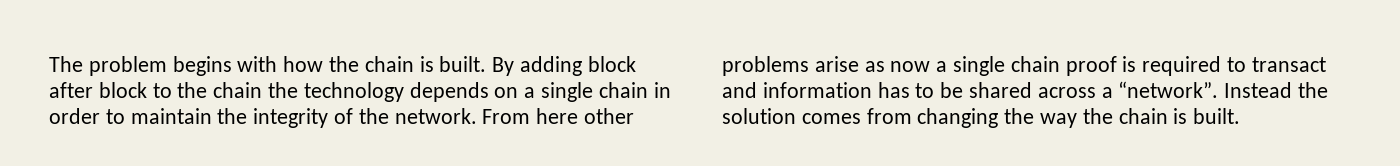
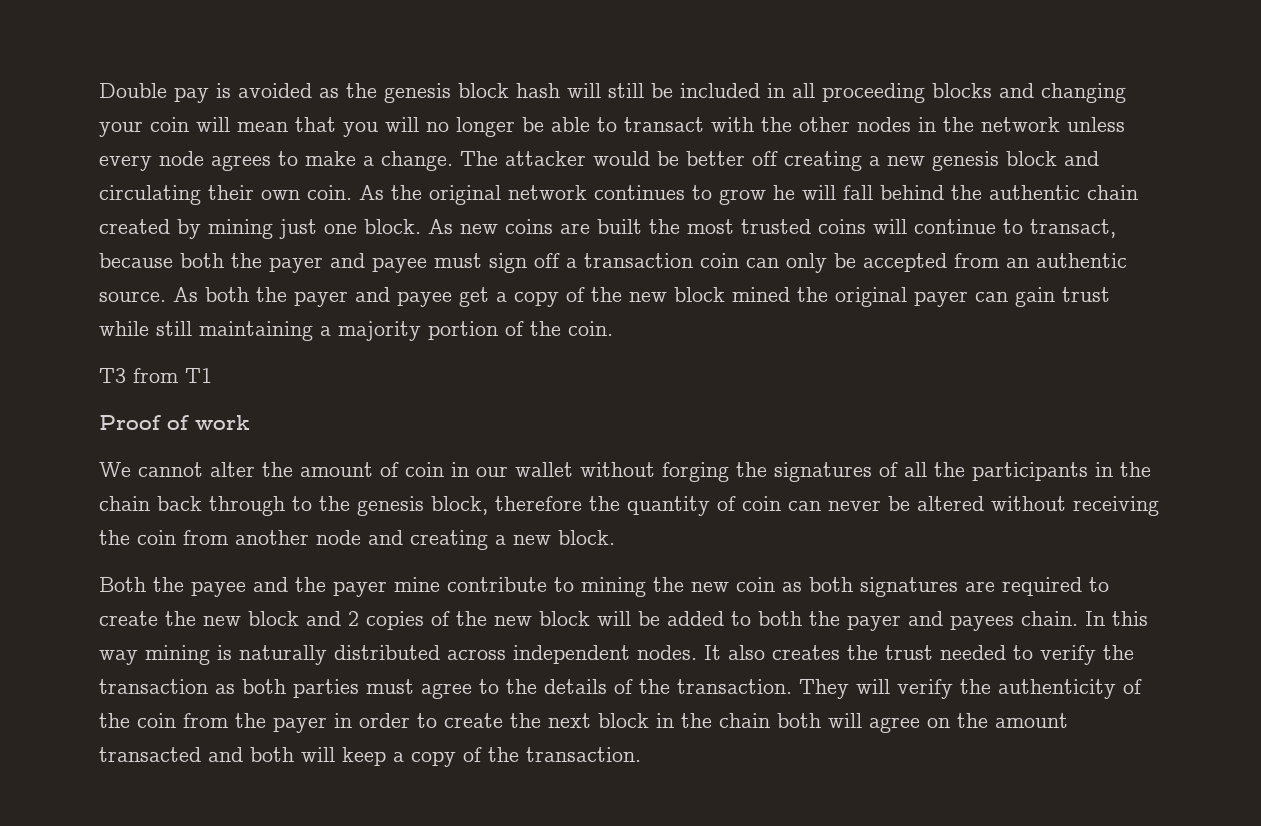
- The problem begins with how the chain is built. By adding block after block to the chain the technology depends on a single chain in order to maintain the integrity of the network. From here other problems arise as now a single chain proof is required to transact and information has to be shared across a “network”. Instead the solution comes from changing the way the chain is built.
+ Double pay is avoided as the genesis block hash will still be included in all proceeding blocks and changing your coin will mean that you will no longer be able to transact with the other nodes in the network unless every node agrees to make a change. The attacker would be better off creating a new genesis block and circulating their own coin. As the original network continues to grow he will fall behind the authentic chain created by mining just one block. As new coins are built the most trusted coins will continue to transact, because both the payer and payee must sign off a transaction coin can only be accepted from an authentic source. As both the payer and payee get a copy of the new block mined the original payer can gain trust while still maintaining a majority portion of the coin.
+ T3 from T1
+ Proof of work
+ We cannot alter the amount of coin in our wallet without forging the signatures of all the participants in the chain back through to the genesis block, therefore the quantity of coin can never be altered without receiving the coin from another node and creating a new block.
+ Both the payee and the payer mine contribute to mining the new coin as both signatures are required to create the new block and 2 copies of the new block will be added to both the payer and payees chain. In this way mining is naturally distributed across independent nodes. It also creates the trust needed to verify the transaction as both parties must agree to the details of the transaction. They will verify the authenticity of the coin from the payer in order to create the next block in the chain both will agree on the amount transacted and both will keep a copy of the transaction.

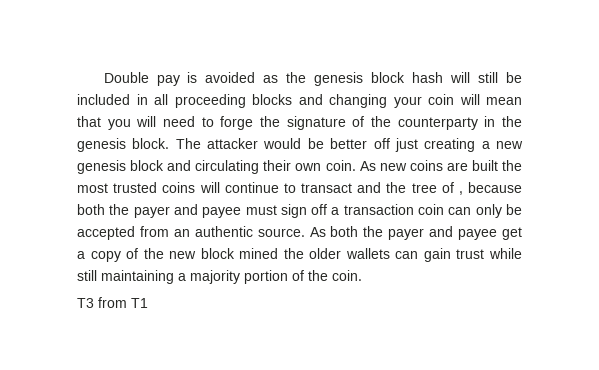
- Double pay is avoided as the genesis block hash will still be included in all proceeding blocks and changing your coin will mean that you will no longer be able to transact with the other nodes in the network unless every node agrees to make a change.
+ Double pay is avoided as the genesis block hash will still be included in all proceeding blocks and changing your coin will mean that you will need to forge the signature of the counterparty in the genesis block.
- The attacker would be better off creating a new genesis block and circulating their own coin.
+ The attacker would be better off just creating a new genesis block and circulating their own coin.
- As the original network continues to grow he will fall behind the authentic chain created by mining just one block. As new coins are built the most trusted coins will continue to transact, because both the payer and payee must sign off a transaction coin can only be accepted from an authentic source.
+ As new coins are built the most trusted coins will continue to transact and the tree of , because both the payer and payee must sign off a transaction coin can only be accepted from an authentic source.
- As both the payer and payee get a copy of the new block mined the original payer can gain trust while still maintaining a majority portion of the coin.
+ As both the payer and payee get a copy of the new block mined the older wallets can gain trust while still maintaining a majority portion of the coin.
- Proof of work
- We cannot alter the amount of coin in our wallet without forging the signatures of all the participants in the chain back through to the genesis block, therefore the quantity of coin can never be altered without receiving the coin from another node and creating a new block.
- Both the payee and the payer mine contribute to mining the new coin as both signatures are required to create the new block and 2 copies of the new block will be added to both the payer and payees chain. In this way mining is naturally distributed across independent nodes. It also creates the trust needed to verify the transaction as both parties must agree to the details of the transaction. They will verify the authenticity of the coin from the payer in order to create the next block in the chain both will agree on the amount transacted and both will keep a copy of the transaction.

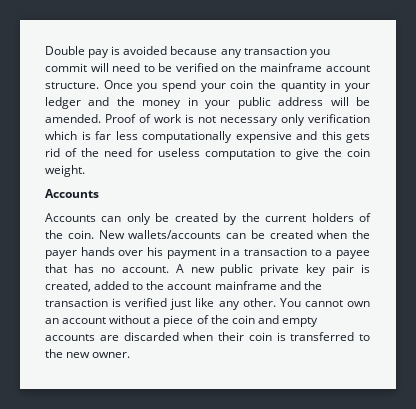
- Double pay is avoided as the genesis block hash will still be included in all proceeding blocks and changing your coin will mean that you will need to forge the signature of the counterparty in the genesis block. The attacker would be better off just creating a new genesis block and circulating their own coin. As new coins are built the most trusted coins will continue to transact and the tree of , because both the payer and payee must sign off a transaction coin can only be accepted from an authentic source. As both the payer and payee get a copy of the new block mined the older wallets can gain trust while still maintaining a majority portion of the coin.
- T3 from T1
+ Double pay is avoided because any transaction you commit will need to be verified on the mainframe account structure. Once you spend your coin the quantity in your ledger and the money in your public address will be amended. Proof of work is not necessary only verification which is far less computationally expensive and this gets rid of the need for useless computation to give the coin weight.
+ Accounts
+ Accounts can only be created by the current holders of the coin. New wallets/accounts can be created when the payer hands over his payment in a transaction to a payee that has no account. A new public private key pair is created, added to the account mainframe and the transaction is verified just like any other. You cannot own an account without a piece of the coin and empty accounts are discarded when their coin is transferred to the new owner.

